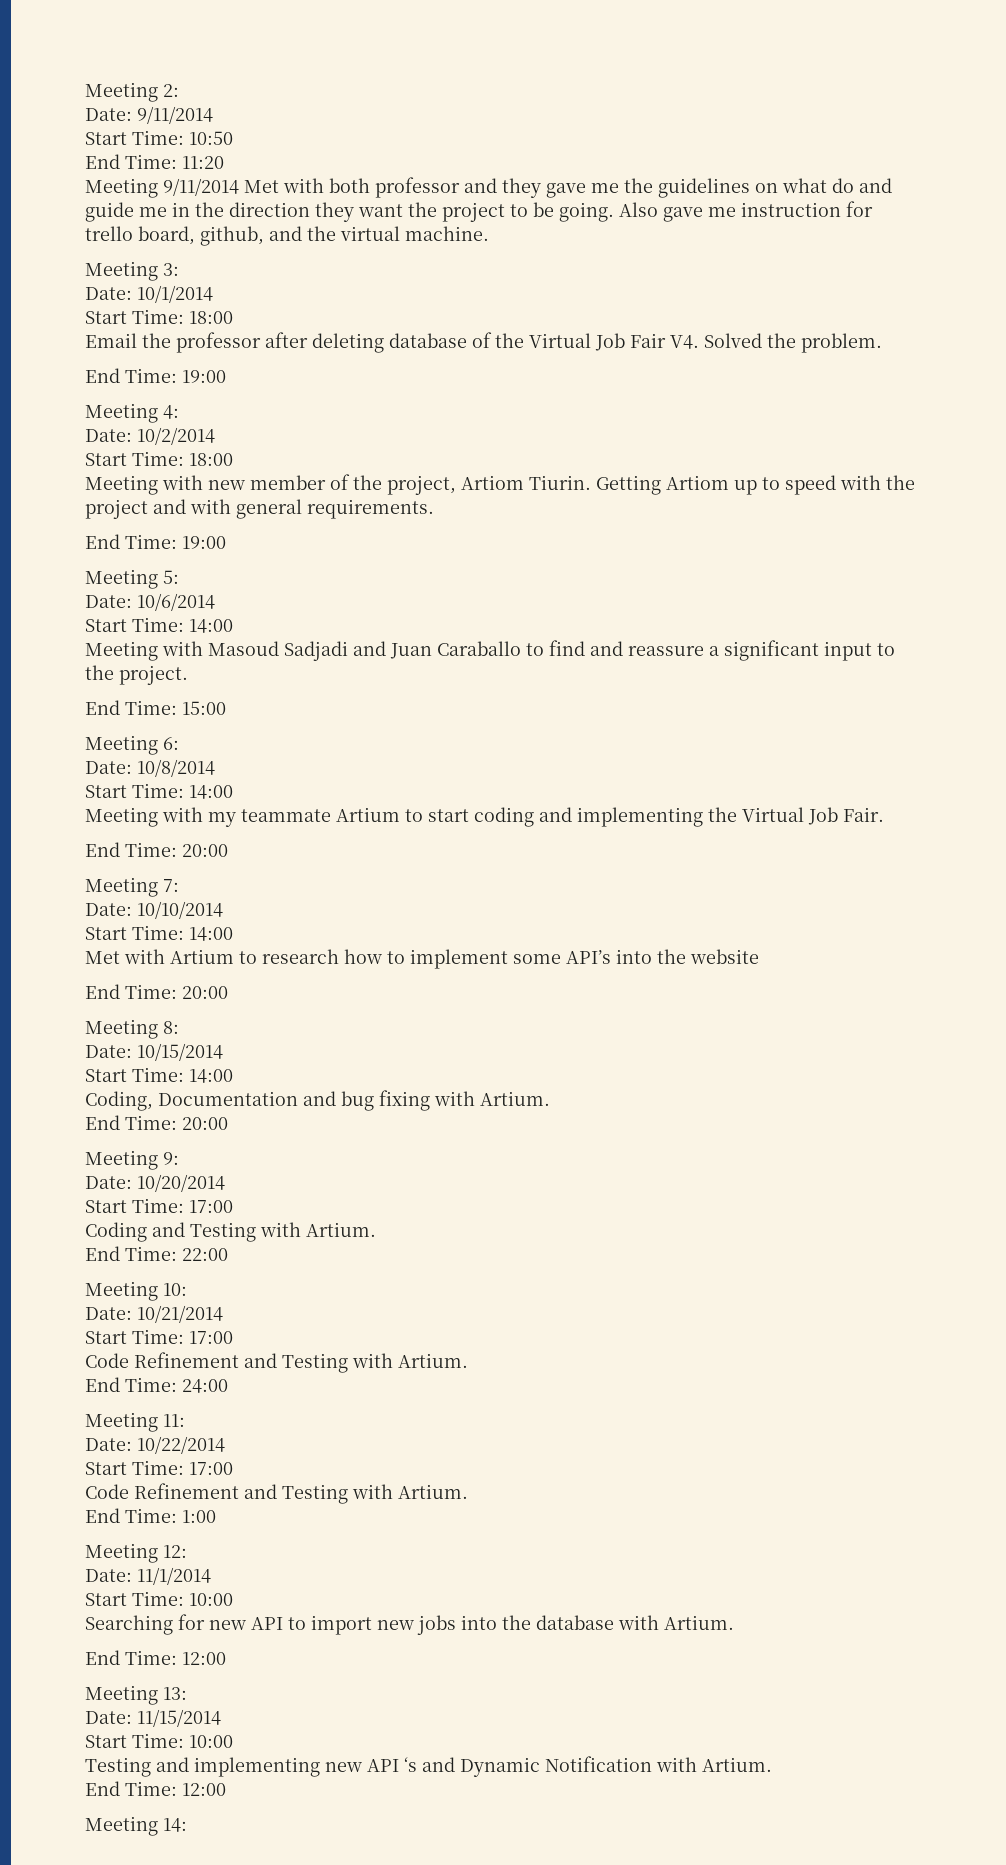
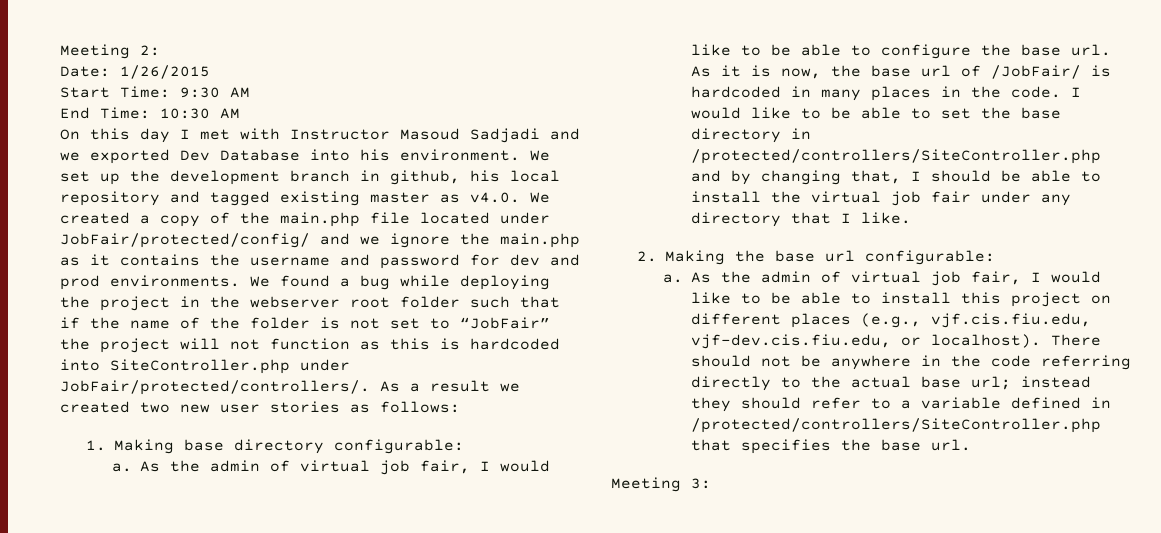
- Date: 9/11/2014
- Start Time: 10:50
- End Time: 11:20
- Meeting 9/11/2014 Met with both professor and they gave me the guidelines on what do and guide me in the direction they want the project to be going. Also gave me instruction for trello board, github, and the virtual machine.
+ Date: 1/26/2015
+ Start Time: 9:30 AM
+ End Time: 10:30 AM
+ On this day I met with Instructor Masoud Sadjadi and we exported Dev Database into his environment. We set up the development branch in github, his local repository and tagged existing master as v4.0. We created a copy of the main.php file located under JobFair/protected/config/ and we ignore the main.php as it contains the username and password for dev and prod environments. We found a bug while deploying the project in the webserver root folder such that if the name of the folder is not set to “JobFair” the project will not function as this is hardcoded into SiteController.php under JobFair/protected/controllers/. As a result we created two new user stories as follows:
+ 1. Making base directory configurable:
+ a. As the admin of virtual job fair, I would like to be able to configure the base url. As it is now, the base url of /JobFair/ is hardcoded in many places in the code. I would like to be able to set the base directory in /protected/controllers/SiteController.php and by changing that, I should be able to install the virtual job fair under any directory that I like.
+ 2. Making the base url configurable:
+ a. As the admin of virtual job fair, I would like to be able to install this project on different places (e.g., vjf.cis.fiu.edu, vjf-dev.cis.fiu.edu, or localhost). There should not be anywhere in the code referring directly to the actual base url; instead they should refer to a variable defined in /protected/controllers/SiteController.php that specifies the base url.
  Meeting 3:
- Date: 10/1/2014
- Start Time: 18:00
- Email the professor after deleting database of the Virtual Job Fair V4. Solved the problem.
- End Time: 19:00
- Meeting 4:
- Date: 10/2/2014
- Start Time: 18:00
- Meeting with new member of the project, Artiom Tiurin. Getting Artiom up to speed with the project and with general requirements.
- End Time: 19:00
- Meeting 5:
- Date: 10/6/2014
- Start Time: 14:00
- Meeting with Masoud Sadjadi and Juan Caraballo to find and reassure a significant input to the project.
- End Time: 15:00
- Meeting 6:
- Date: 10/8/2014
- Start Time: 14:00
- Meeting with my teammate Artium to start coding and implementing the Virtual Job Fair.
- End Time: 20:00
- Meeting 7:
- Date: 10/10/2014
- Start Time: 14:00
- Met with Artium to research how to implement some API’s into the website
- End Time: 20:00
- Meeting 8:
- Date: 10/15/2014
- Start Time: 14:00
- Coding, Documentation and bug fixing with Artium.
- End Time: 20:00
- Meeting 9:
- Date: 10/20/2014
- Start Time: 17:00
- Coding and Testing with Artium.
- End Time: 22:00
- Meeting 10:
- Date: 10/21/2014
- Start Time: 17:00
- Code Refinement and Testing with Artium.
- End Time: 24:00
- Meeting 11:
- Date: 10/22/2014
- Start Time: 17:00
- Code Refinement and Testing with Artium.
- End Time: 1:00
- Meeting 12:
- Date: 11/1/2014
- Start Time: 10:00
- Searching for new API to import new jobs into the database with Artium.
- End Time: 12:00
- Meeting 13:
- Date: 11/15/2014
- Start Time: 10:00
- Testing and implementing new API ‘s and Dynamic Notification with Artium.
- End Time: 12:00
- Meeting 14:

